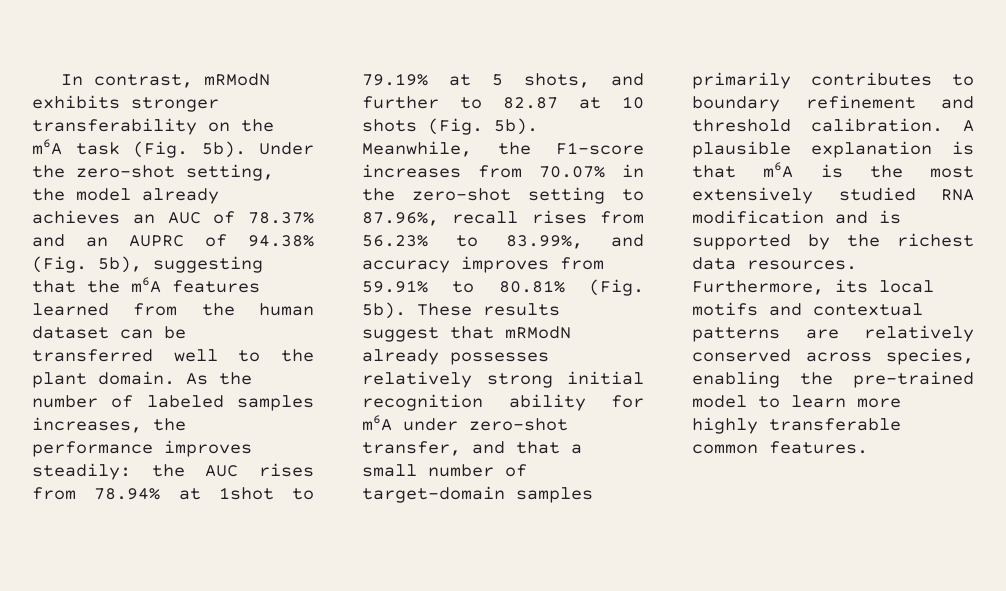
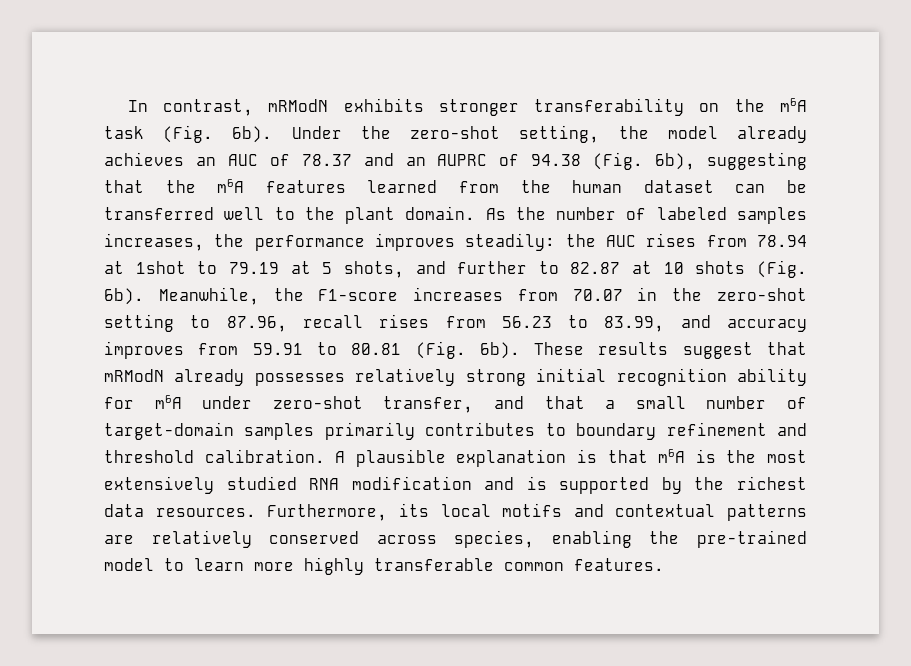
- In contrast, mRModN exhibits stronger transferability on the m6A task (Fig. 5b).
+ In contrast, mRModN exhibits stronger transferability on the m6A task (Fig. 6b).
- Under the zero-shot setting, the model already achieves an AUC of 78.37% and an AUPRC of 94.38% (Fig. 5b), suggesting that the m6A features learned from the human dataset can be transferred well to the plant domain.
+ Under the zero-shot setting, the model already achieves an AUC of 78.37 and an AUPRC of 94.38 (Fig. 6b), suggesting that the m6A features learned from the human dataset can be transferred well to the plant domain.
- As the number of labeled samples increases, the performance improves steadily: the AUC rises from 78.94% at 1shot to 79.19% at 5 shots, and further to 82.87 at 10 shots (Fig. 5b).
+ As the number of labeled samples increases, the performance improves steadily: the AUC rises from 78.94 at 1shot to 79.19 at 5 shots, and further to 82.87 at 10 shots (Fig. 6b).
- Meanwhile, the F1-score increases from 70.07% in the zero-shot setting to 87.96%, recall rises from 56.23% to 83.99%, and accuracy improves from 59.91% to 80.81% (Fig. 5b).
+ Meanwhile, the F1-score increases from 70.07 in the zero-shot setting to 87.96, recall rises from 56.23 to 83.99, and accuracy improves from 59.91 to 80.81 (Fig. 6b).

